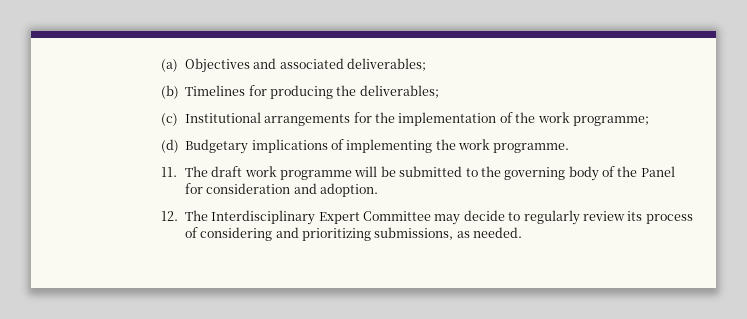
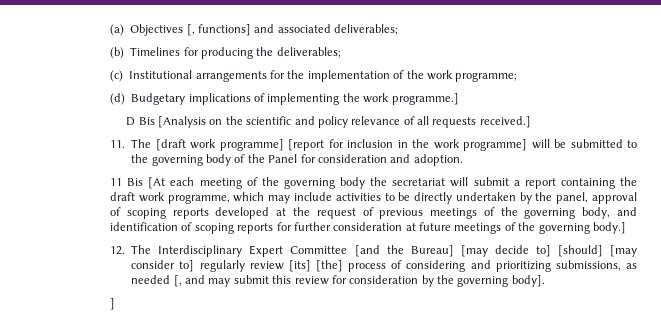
- (a) Objectives and associated deliverables;
+ (a) Objectives [, functions] and associated deliverables;
- (d) Budgetary implications of implementing the work programme.
- 11. The draft work programme will be submitted to the governing body of the Panel for consideration and adoption.
+ (d) Budgetary implications of implementing the work programme.]
+ D Bis [Analysis on the scientific and policy relevance of all requests received.]
+ 11. The [draft work programme] [report for inclusion in the work programme] will be submitted to the governing body of the Panel for consideration and adoption.
+ 11 Bis [At each meeting of the governing body the secretariat will submit a report containing the draft work programme, which may include activities to be directly undertaken by the panel, approval of scoping reports developed at the request of previous meetings of the governing body, and identification of scoping reports for further consideration at future meetings of the governing body.]
- 12. The Interdisciplinary Expert Committee may decide to regularly review its process of considering and prioritizing submissions, as needed.
+ 12. The Interdisciplinary Expert Committee [and the Bureau] [may decide to] [should] [may consider to] regularly review [its] [the] process of considering and prioritizing submissions, as needed [, and may submit this review for consideration by the governing body].
+ ]

